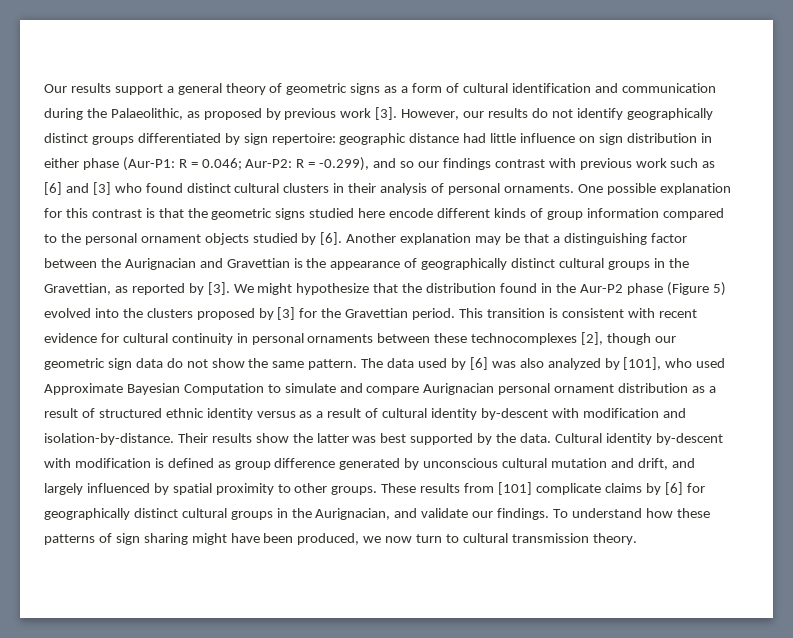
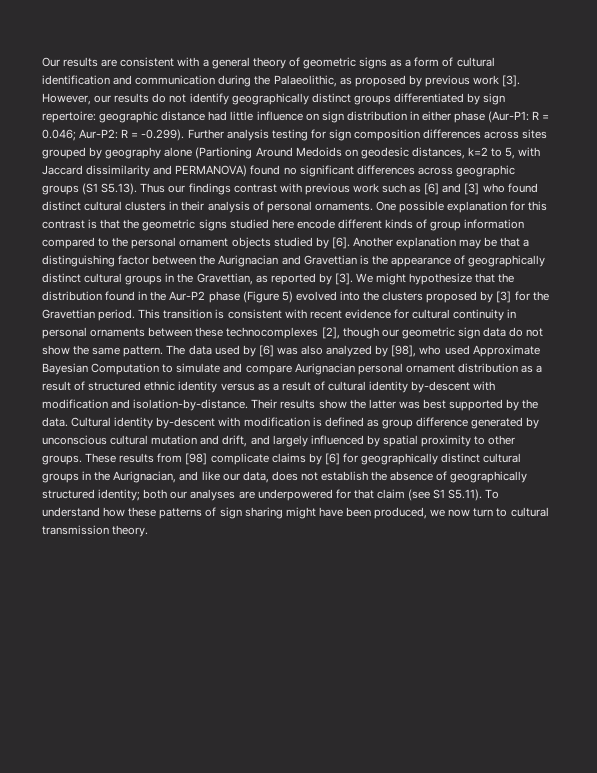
- Our results support a general theory of geometric signs as a form of cultural identification and communication during the Palaeolithic, as proposed by previous work [3].
+ Our results are consistent with a general theory of geometric signs as a form of cultural identification and communication during the Palaeolithic, as proposed by previous work [3].
- However, our results do not identify geographically distinct groups differentiated by sign repertoire: geographic distance had little influence on sign distribution in either phase (Aur-P1: R = 0.046; Aur-P2: R = -0.299), and so our findings contrast with previous work such as [6] and [3] who found distinct cultural clusters in their analysis of personal ornaments.
+ However, our results do not identify geographically distinct groups differentiated by sign repertoire: geographic distance had little influence on sign distribution in either phase (Aur-P1: R = 0.046; Aur-P2: R = -0.299). Further analysis testing for sign composition differences across sites grouped by geography alone (Partioning Around Medoids on geodesic distances, k=2 to 5, with Jaccard dissimilarity and PERMANOVA) found no significant differences across geographic groups (S1 S5.13). Thus our findings contrast with previous work such as [6] and [3] who found distinct cultural clusters in their analysis of personal ornaments.
- The data used by [6] was also analyzed by [101], who used Approximate Bayesian Computation to simulate and compare Aurignacian personal ornament distribution as a result of structured ethnic identity versus as a result of cultural identity by-descent with modification and isolation-by-distance.
+ The data used by [6] was also analyzed by [98], who used Approximate Bayesian Computation to simulate and compare Aurignacian personal ornament distribution as a result of structured ethnic identity versus as a result of cultural identity by-descent with modification and isolation-by-distance.
- These results from [101] complicate claims by [6] for geographically distinct cultural groups in the Aurignacian, and validate our findings. To understand how these patterns of sign sharing might have been produced, we now turn to cultural transmission theory.
+ These results from [98] complicate claims by [6] for geographically distinct cultural groups in the Aurignacian, and like our data, does not establish the absence of geographically structured identity; both our analyses are underpowered for that claim (see S1 S5.11). To understand how these patterns of sign sharing might have been produced, we now turn to cultural transmission theory.

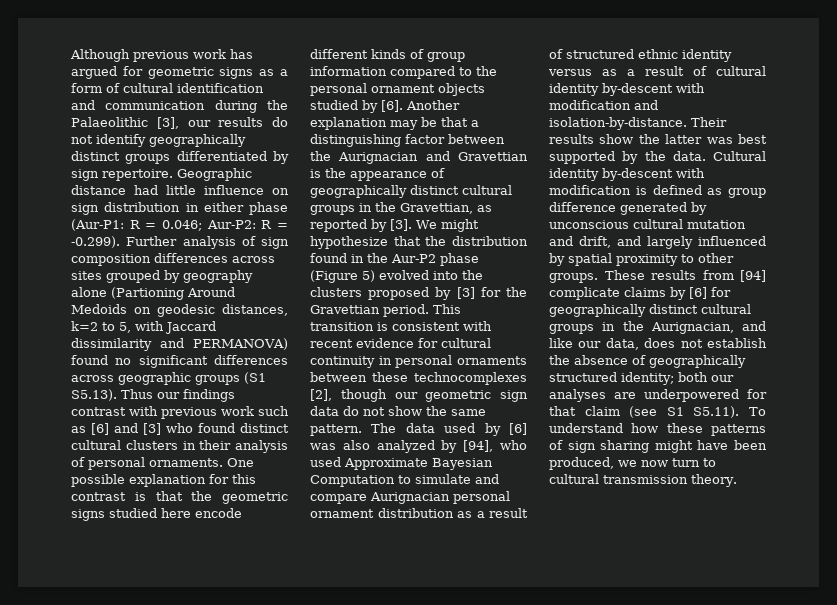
- Our results are consistent with a general theory of geometric signs as a form of cultural identification and communication during the Palaeolithic, as proposed by previous work [3]. However, our results do not identify geographically distinct groups differentiated by sign repertoire: geographic distance had little influence on sign distribution in either phase (Aur-P1:
+ Although previous work has argued for geometric signs as a form of cultural identification and communication during the Palaeolithic [3], our results do not identify geographically distinct groups differentiated by sign repertoire. Geographic distance had little influence on sign distribution in either phase (Aur-P1:
- R = -0.299). Further analysis testing for sign composition differences across sites grouped by geography alone (Partioning Around Medoids on geodesic distances, k=2 to 5, with Jaccard dissimilarity and PERMANOVA) found no significant differences across geographic groups (S1 S5.13). Thus our findings contrast with previous work such as [6] and [3] who found distinct cultural clusters in their analysis of personal ornaments.
+ R = -0.299). Further analysis of sign composition differences across sites grouped by geography alone (Partioning Around Medoids on geodesic distances, k=2 to 5, with Jaccard dissimilarity and PERMANOVA) found no significant differences across geographic groups (S1 S5.13). Thus our findings contrast with previous work such as [6] and [3] who found distinct cultural clusters in their analysis of personal ornaments.
- The data used by [6] was also analyzed by [98], who used Approximate Bayesian Computation to simulate and compare Aurignacian personal ornament distribution as a result of structured ethnic identity versus as a result of cultural identity by-descent with modification and isolation-by-distance.
+ The data used by [6] was also analyzed by [94], who used Approximate Bayesian Computation to simulate and compare Aurignacian personal ornament distribution as a result of structured ethnic identity versus as a result of cultural identity by-descent with modification and isolation-by-distance.
- These results from [98] complicate claims by [6] for geographically distinct cultural groups in the Aurignacian, and like our data, does not establish the absence of geographically structured identity; both our analyses are underpowered for that claim (see S1 S5.11). To understand how these patterns of sign sharing might have been produced, we now turn to cultural transmission theory.
+ These results from [94] complicate claims by [6] for geographically distinct cultural groups in the Aurignacian, and like our data, does not establish the absence of geographically structured identity; both our analyses are underpowered for that claim (see S1 S5.11). To understand how these patterns of sign sharing might have been produced, we now turn to cultural transmission theory.

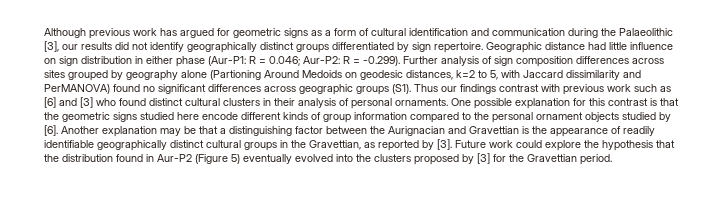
- Although previous work has argued for geometric signs as a form of cultural identification and communication during the Palaeolithic [3], our results do not identify geographically distinct groups differentiated by sign repertoire.
+ Although previous work has argued for geometric signs as a form of cultural identification and communication during the Palaeolithic [3], our results did not identify geographically distinct groups differentiated by sign repertoire.
- R = -0.299). Further analysis of sign composition differences across sites grouped by geography alone (Partioning Around Medoids on geodesic distances, k=2 to 5, with Jaccard dissimilarity and PERMANOVA) found no significant differences across geographic groups (S1 S5.13). Thus our findings contrast with previous work such as [6] and [3] who found distinct cultural clusters in their analysis of personal ornaments.
+ R = -0.299). Further analysis of sign composition differences across sites grouped by geography alone (Partioning Around Medoids on geodesic distances, k=2 to 5, with Jaccard dissimilarity and PerMANOVA) found no significant differences across geographic groups (S1). Thus our findings contrast with previous work such as [6] and [3] who found distinct cultural clusters in their analysis of personal ornaments.
- Another explanation may be that a distinguishing factor between the Aurignacian and Gravettian is the appearance of geographically distinct cultural groups in the Gravettian, as reported by [3].
+ Another explanation may be that a distinguishing factor between the Aurignacian and Gravettian is the appearance of readily identifiable geographically distinct cultural groups in the Gravettian, as reported by [3].
- We might hypothesize that the distribution found in the Aur-P2 phase (Figure 5) evolved into the clusters proposed by [3] for the Gravettian period. This transition is consistent with recent evidence for cultural continuity in personal ornaments between these technocomplexes [2], though our geometric sign data do not show the same pattern. The data used by [6] was also analyzed by [94], who used Approximate Bayesian Computation to simulate and compare Aurignacian personal ornament distribution as a result of structured ethnic identity versus as a result of cultural identity by-descent with modification and isolation-by-distance. Their results show the latter was best supported by the data. Cultural identity by-descent with modification is defined as group difference generated by unconscious cultural mutation and drift, and largely influenced by spatial proximity to other groups. These results from [94] complicate claims by [6] for geographically distinct cultural groups in the Aurignacian, and like our data, does not establish the absence of geographically structured identity; both our analyses are underpowered for that claim (see S1 S5.11). To understand how these patterns of sign sharing might have been produced, we now turn to cultural transmission theory.
+ Future work could explore the hypothesis that the distribution found in Aur-P2 (Figure 5) eventually evolved into the clusters proposed by [3] for the Gravettian period.

